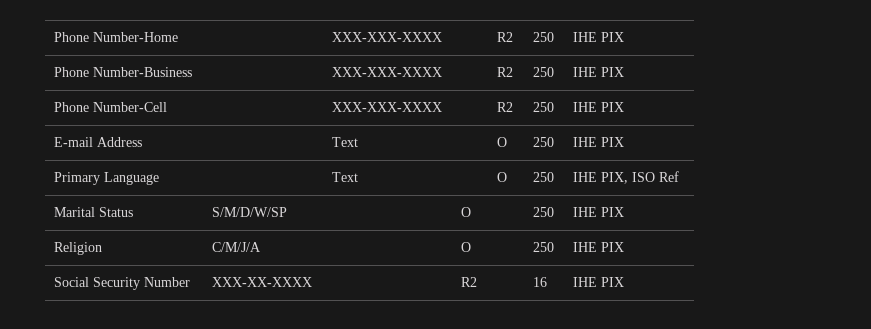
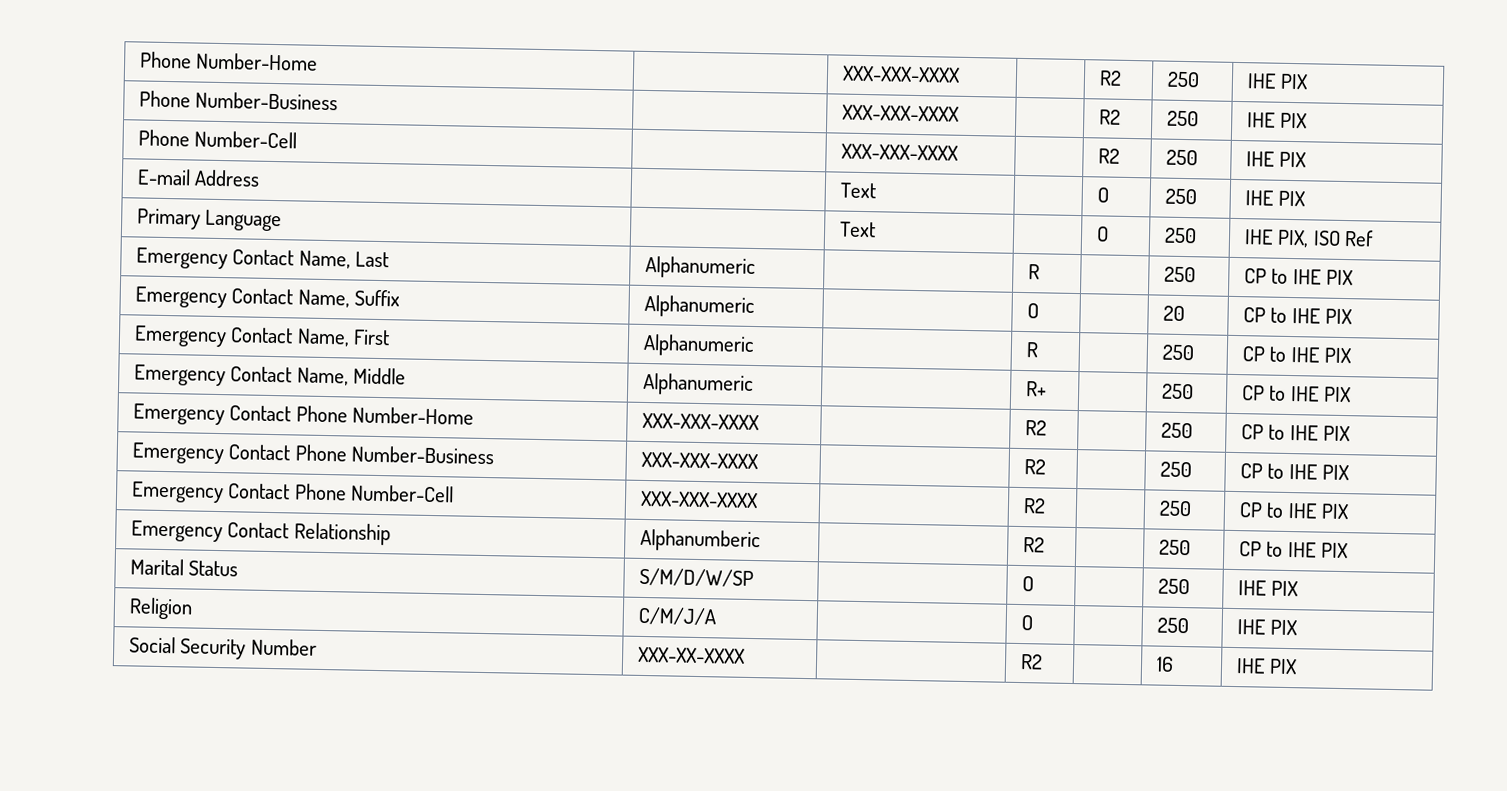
+ Emergency Contact Name, Last | Alphanumeric | | R | | 250 | CP to IHE PIX
+ Emergency Contact Name, Suffix | Alphanumeric | | O | | 20 | CP to IHE PIX
+ Emergency Contact Name, First | Alphanumeric | | R | | 250 | CP to IHE PIX
+ Emergency Contact Name, Middle | Alphanumeric | | R+ | | 250 | CP to IHE PIX
+ Emergency Contact Phone Number-Home | XXX-XXX-XXXX | | R2 | | 250 | CP to IHE PIX
+ Emergency Contact Phone Number-Business | XXX-XXX-XXXX | | R2 | | 250 | CP to IHE PIX
+ Emergency Contact Phone Number-Cell | XXX-XXX-XXXX | | R2 | | 250 | CP to IHE PIX
+ Emergency Contact Relationship | Alphanumberic | | R2 | | 250 | CP to IHE PIX

